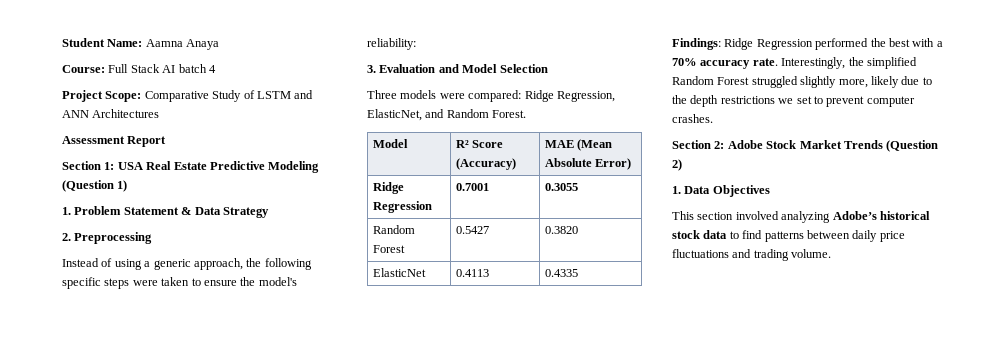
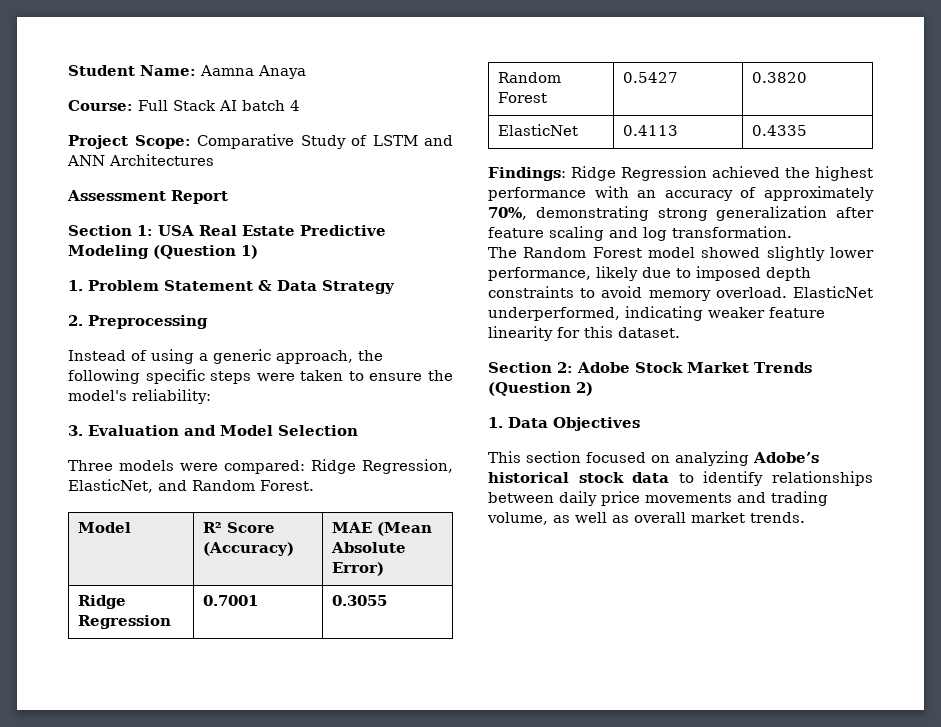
- Findings: Ridge Regression performed the best with a 70% accuracy rate. Interestingly, the simplified Random Forest struggled slightly more, likely due to the depth restrictions we set to prevent computer crashes.
+ Findings: Ridge Regression achieved the highest performance with an accuracy of approximately 70%, demonstrating strong generalization after feature scaling and log transformation.
+ The Random Forest model showed slightly lower performance, likely due to imposed depth constraints to avoid memory overload. ElasticNet underperformed, indicating weaker feature linearity for this dataset.
- This section involved analyzing Adobe’s historical stock data to find patterns between daily price fluctuations and trading volume.
+ This section focused on analyzing Adobe’s historical stock data to identify relationships between daily price movements and trading volume, as well as overall market trends.

